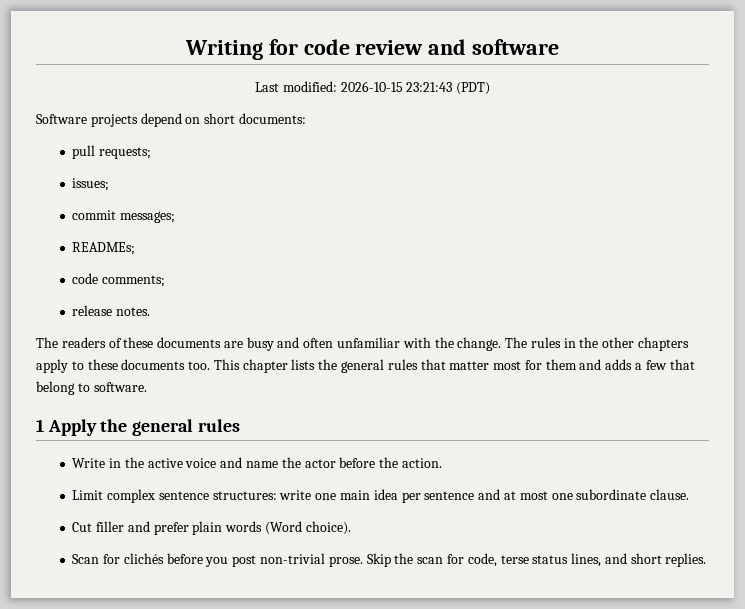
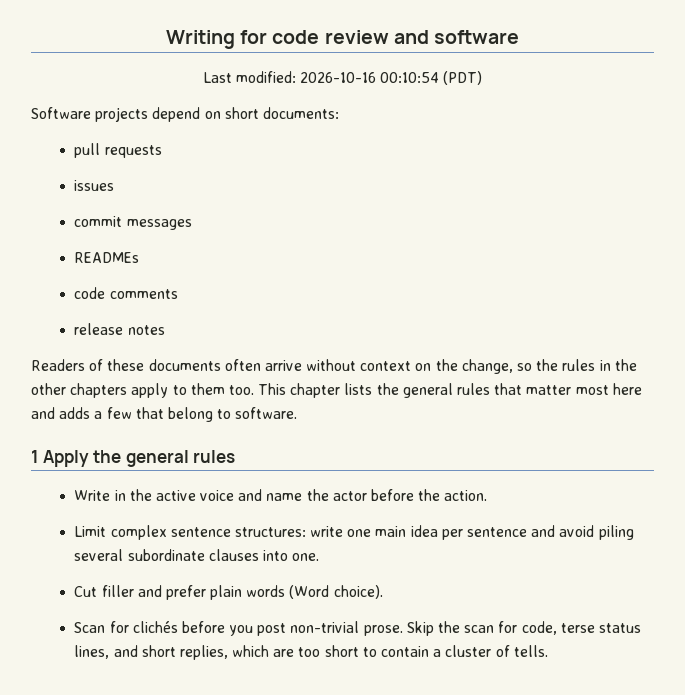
- Last modified: 2026-10-15 23:21:43 (PDT)
+ Last modified: 2026-10-16 00:10:54 (PDT)
- pull requests;
- issues;
+ pull requests
+ issues
- commit messages;
- READMEs;
- code comments;
+ commit messages
+ READMEs
+ code comments
- release notes.
- The readers of these documents are busy and often unfamiliar with the change. The rules in the other chapters apply to these documents too.
+ release notes
+ Readers of these documents often arrive without context on the change, so the rules in the other chapters apply to them too.
- This chapter lists the general rules that matter most for them and adds a few that belong to software.
+ This chapter lists the general rules that matter most here and adds a few that belong to software.
- Limit complex sentence structures: write one main idea per sentence and at most one subordinate clause.
+ Limit complex sentence structures: write one main idea per sentence and avoid piling several subordinate clauses into one.
- Skip the scan for code, terse status lines, and short replies.
+ Skip the scan for code, terse status lines, and short replies, which are too short to contain a cluster of tells.

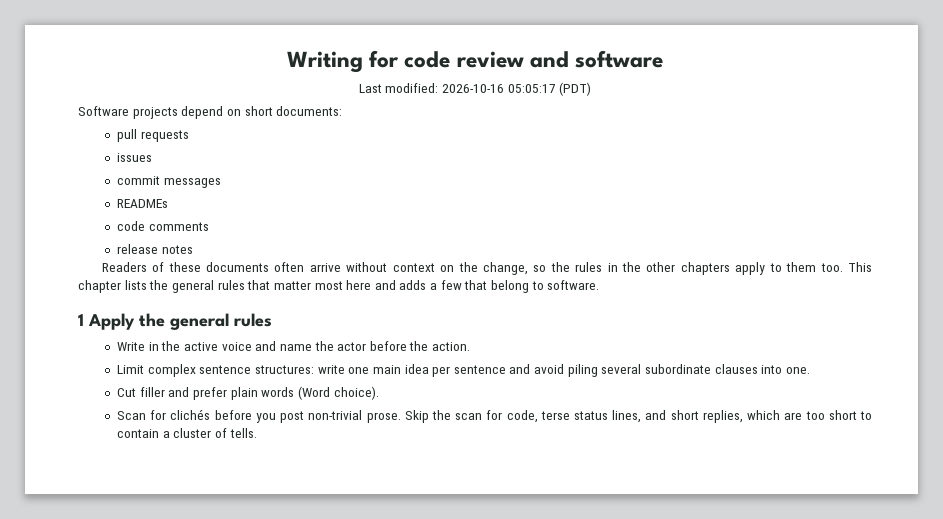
- Last modified: 2026-10-16 00:10:54 (PDT)
+ Last modified: 2026-10-16 05:05:17 (PDT)

